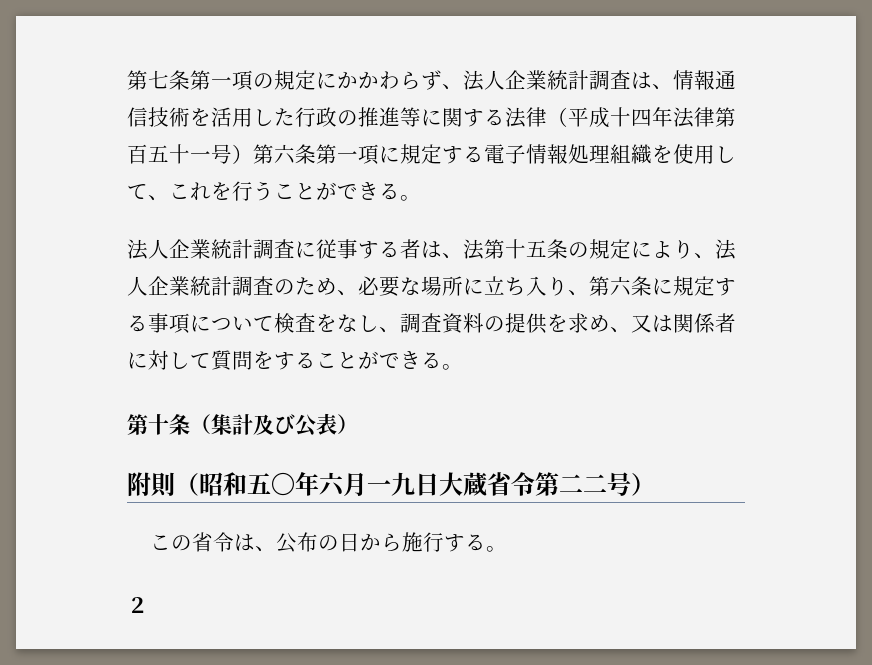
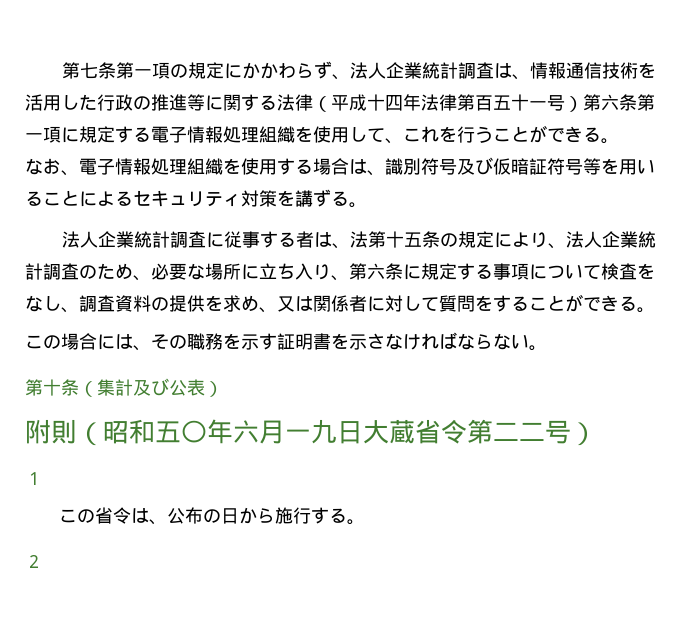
+ なお、電子情報処理組織を使用する場合は、識別符号及び仮暗証符号等を用いることによるセキュリティ対策を講ずる。
+ この場合には、その職務を示す証明書を示さなければならない。
+ １

